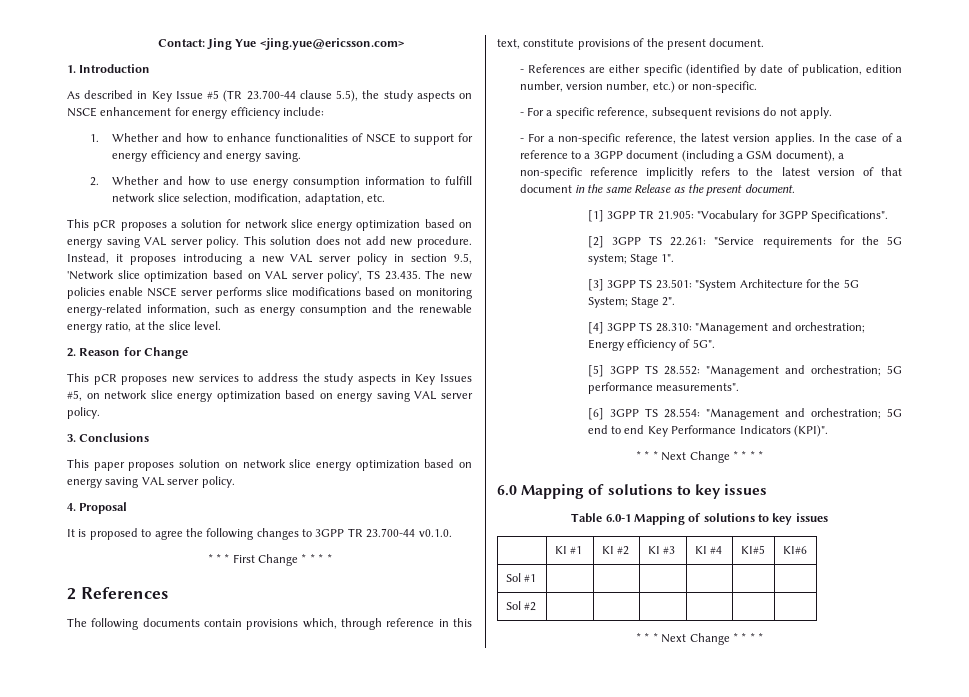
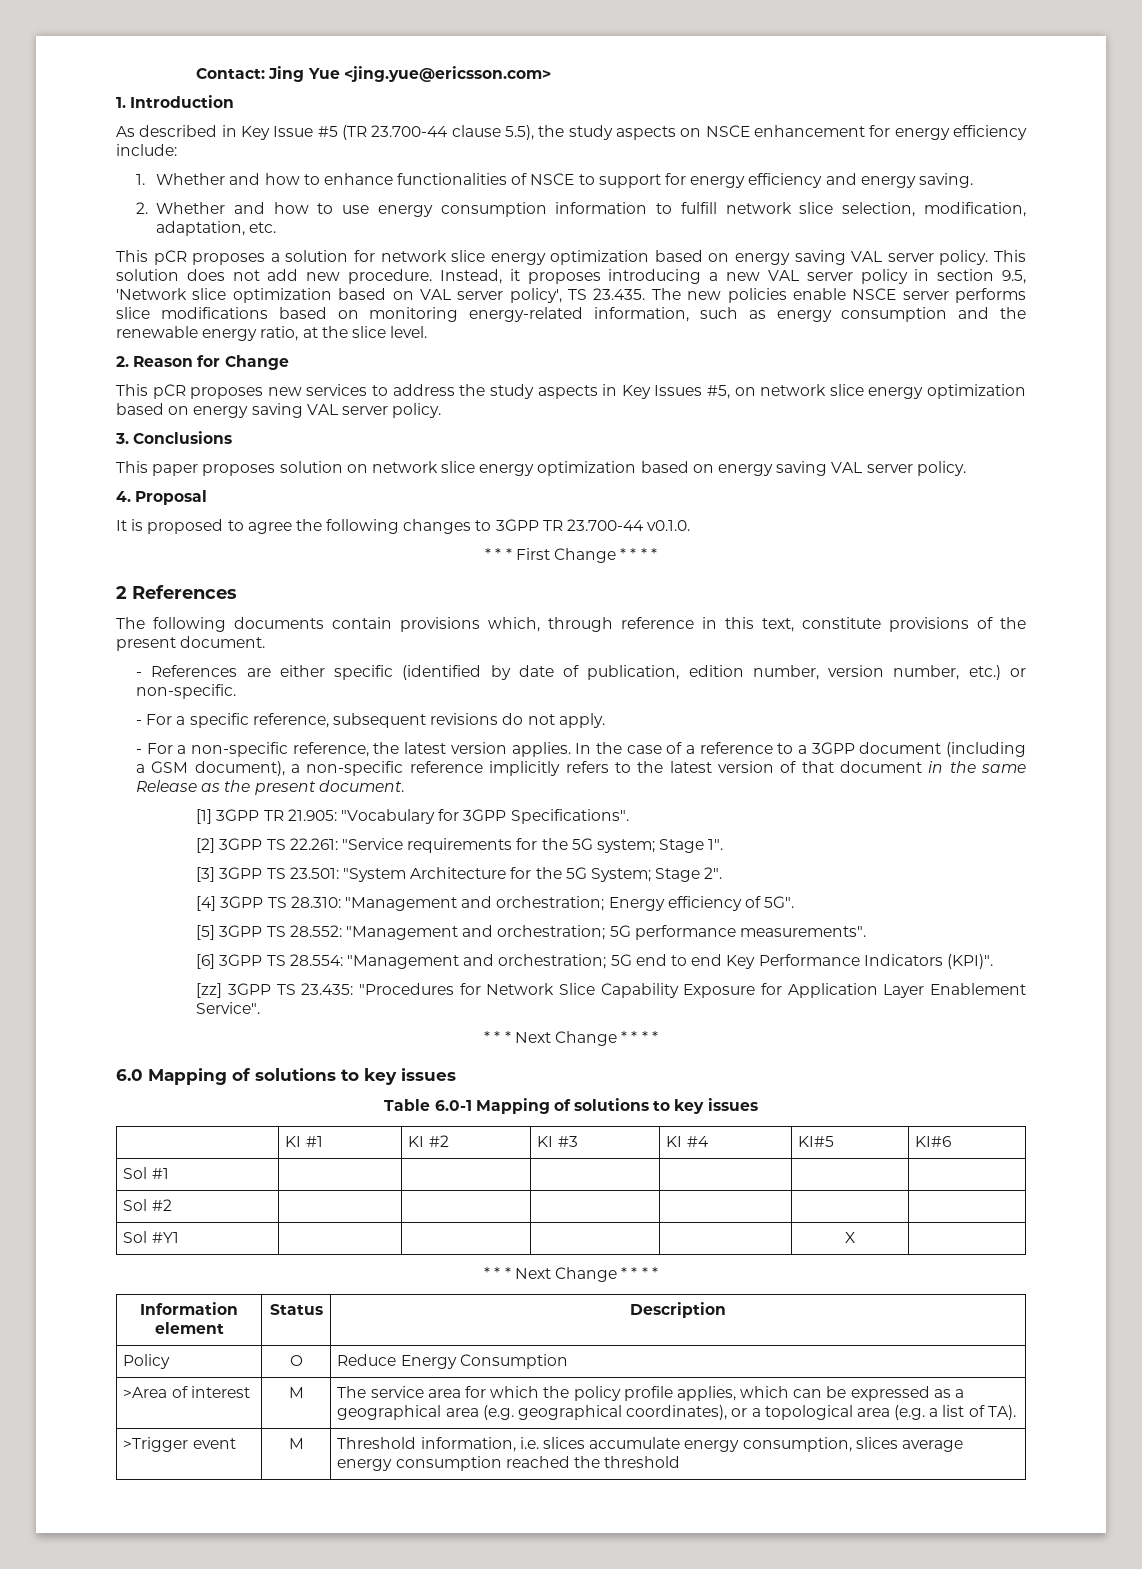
+ [zz] 3GPP TS 23.435: "Procedures for Network Slice Capability Exposure for Application Layer Enablement Service".
  Sol #2 | | | | | |
+ Sol #Y1 | | | | | X |
  * * * Next Change * * * *
+ Information element | Status | Description
+ Policy | O | Reduce Energy Consumption
+ >Area of interest | M | The service area for which the policy profile applies, which can be expressed as a geographical area (e.g. geographical coordinates), or a topological area (e.g. a list of TA).
+ >Trigger event | M | Threshold information, i.e. slices accumulate energy consumption, slices average energy consumption reached the threshold

